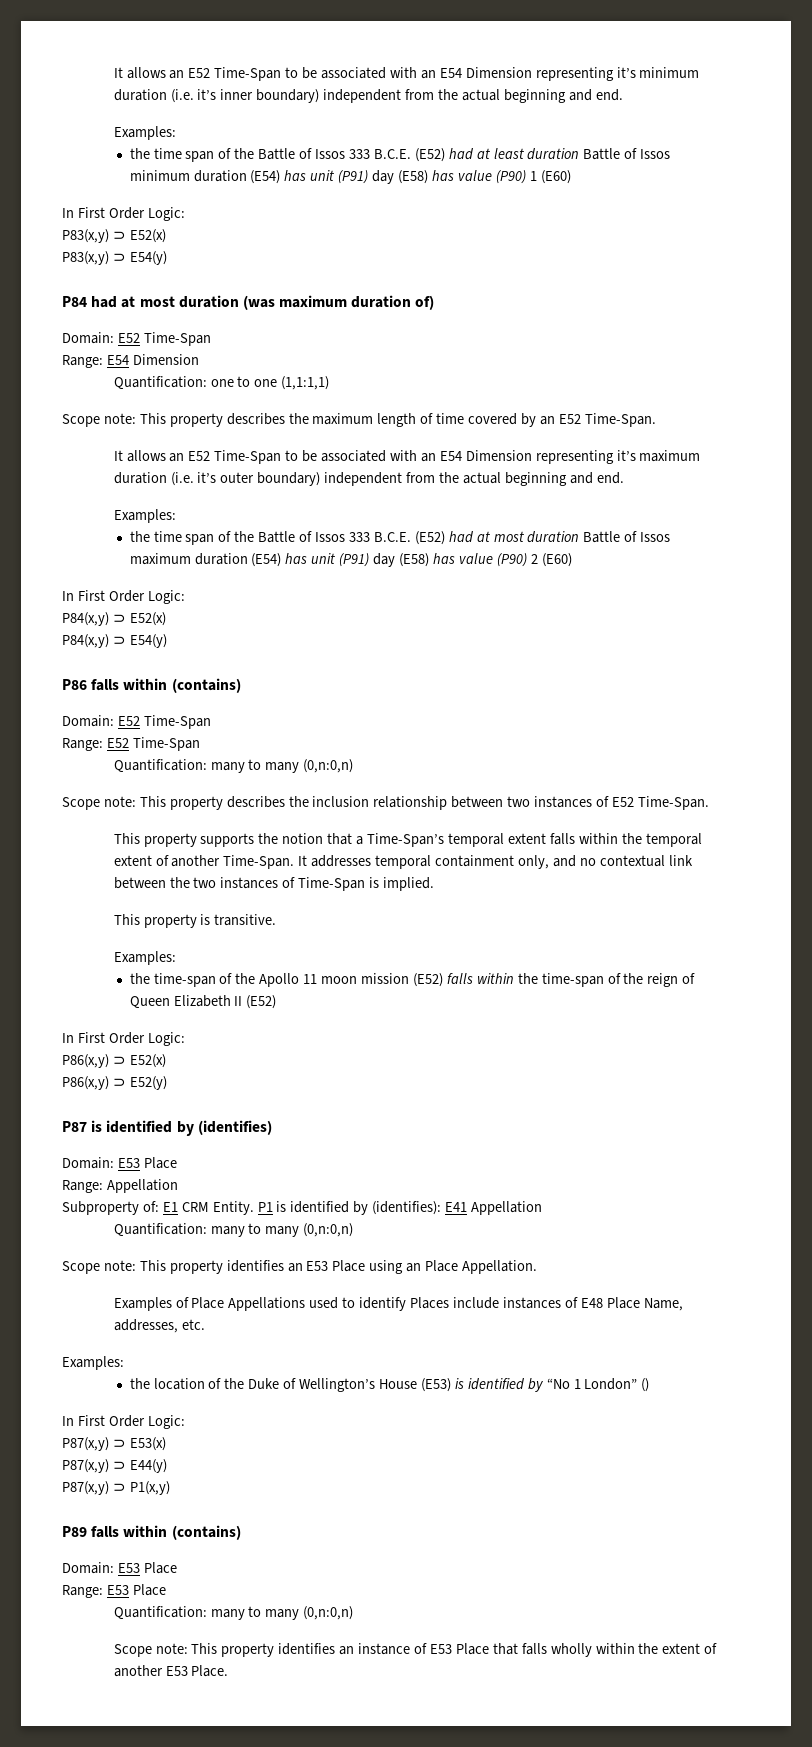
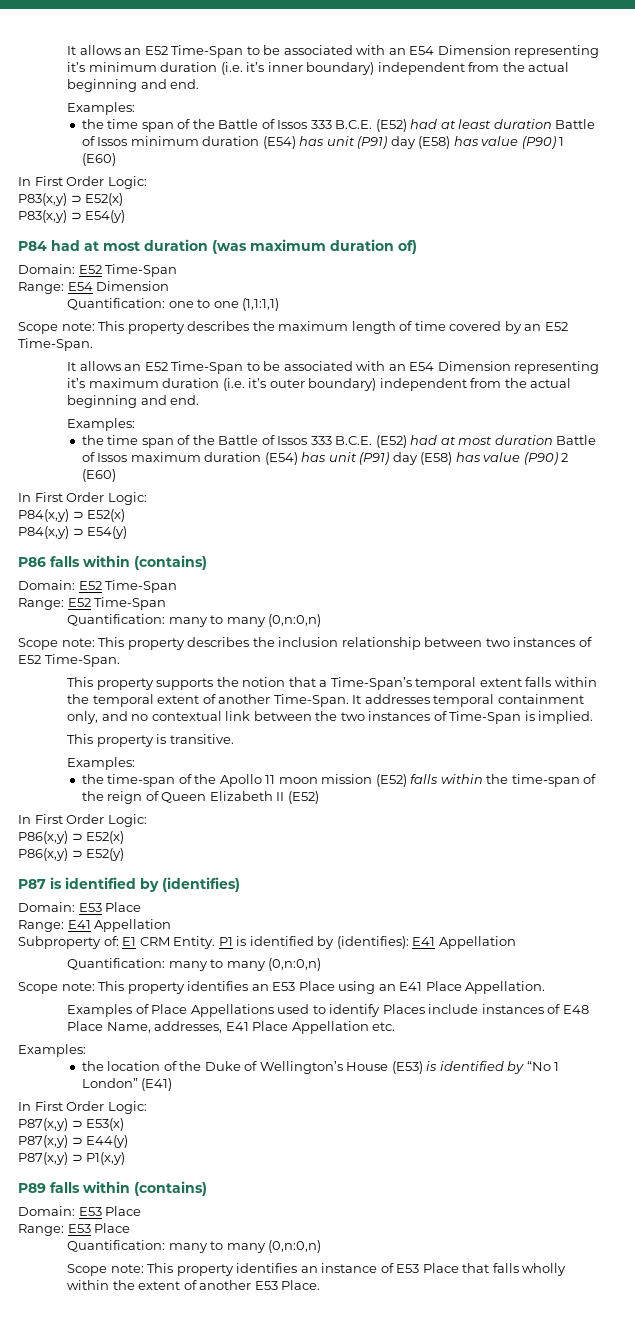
- Range: Appellation
+ Range: E41 Appellation
- Scope note: This property identifies an E53 Place using an Place Appellation.
+ Scope note: This property identifies an E53 Place using an E41 Place Appellation.
- Examples of Place Appellations used to identify Places include instances of E48 Place Name, addresses, etc.
+ Examples of Place Appellations used to identify Places include instances of E48 Place Name, addresses, E41 Place Appellation etc.
- the location of the Duke of Wellington’s House (E53) is identified by “No 1 London” ()
+ the location of the Duke of Wellington’s House (E53) is identified by “No 1 London” (E41)

